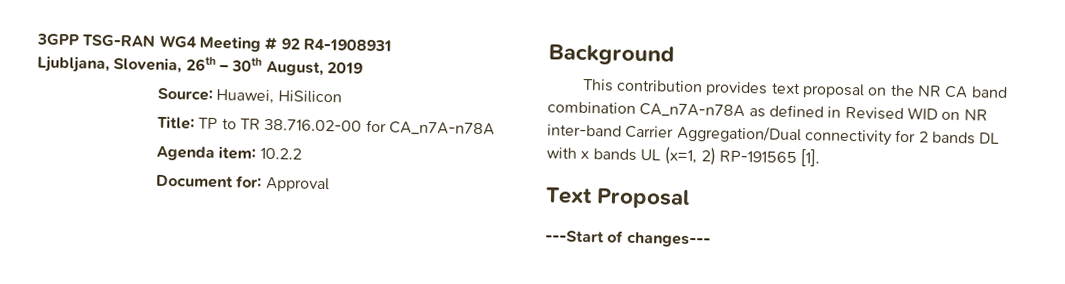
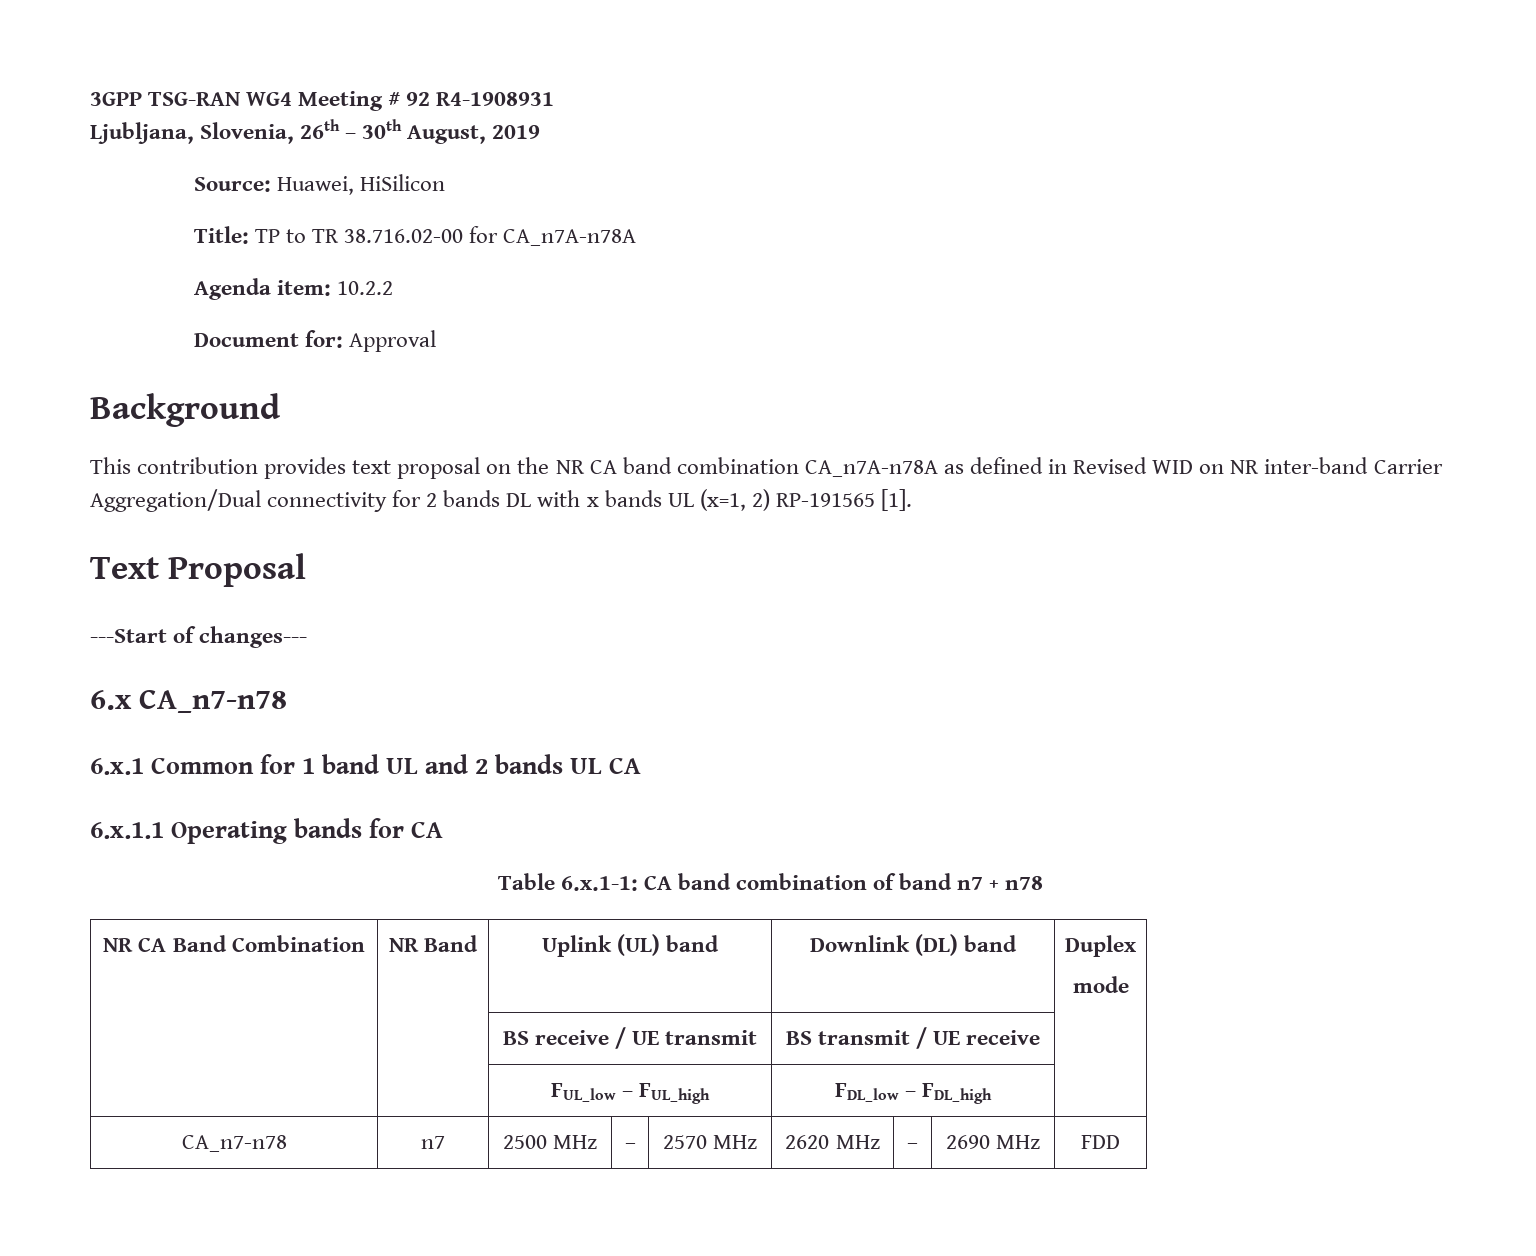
+ 6.x CA_n7-n78
+ 6.x.1 Common for 1 band UL and 2 bands UL CA
+ 6.x.1.1 Operating bands for CA
+ Table 6.x.1-1: CA band combination of band n7 + n78
+ NR CA Band Combination | NR Band | Uplink (UL) band | Downlink (DL) band | Duplex
+ mode
+ | | BS receive / UE transmit | BS transmit / UE receive |
+ | | FUL_low – FUL_high | FDL_low – FDL_high |
+ CA_n7-n78 | n7 | 2500 MHz | – | 2570 MHz | 2620 MHz | – | 2690 MHz | FDD

